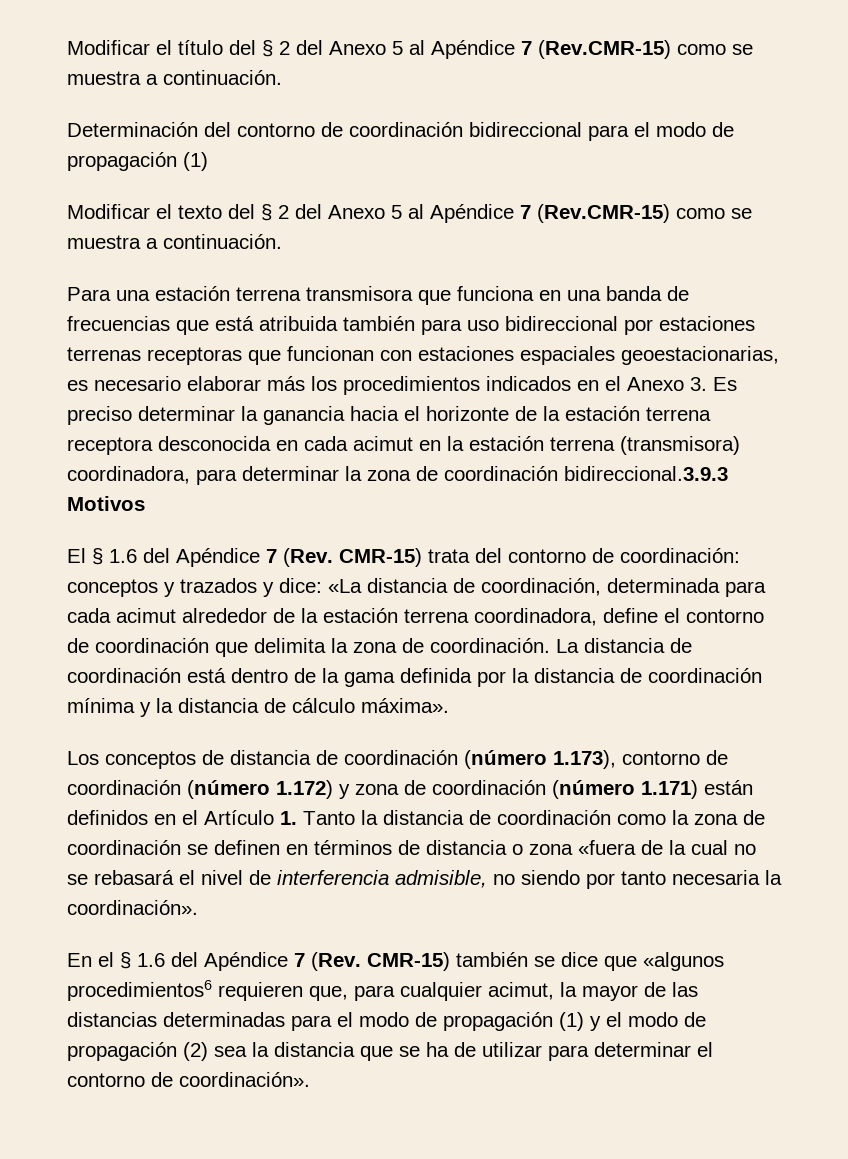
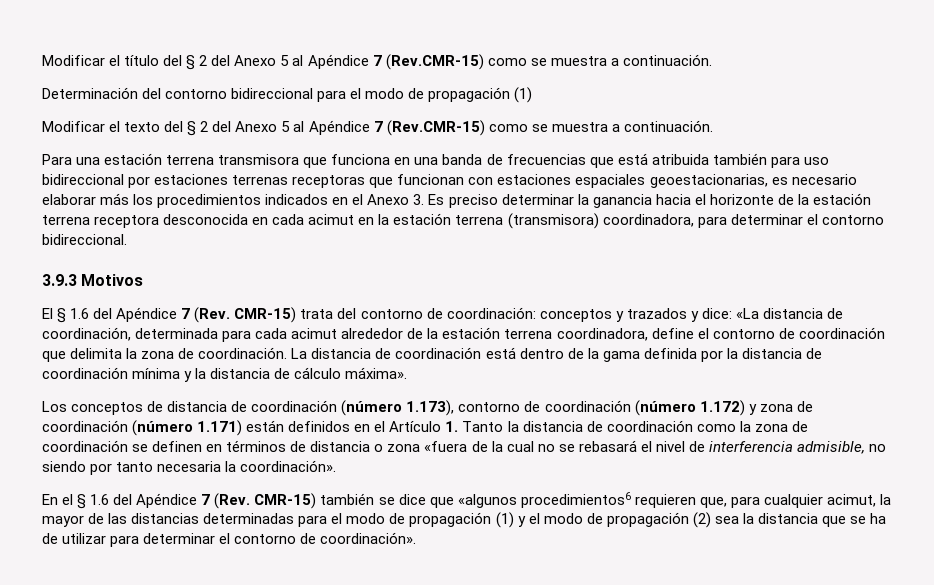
- Determinación del contorno de coordinación bidireccional para el modo de propagación (1)
+ Determinación del contorno bidireccional para el modo de propagación (1)
- Para una estación terrena transmisora que funciona en una banda de frecuencias que está atribuida también para uso bidireccional por estaciones terrenas receptoras que funcionan con estaciones espaciales geoestacionarias, es necesario elaborar más los procedimientos indicados en el Anexo 3. Es preciso determinar la ganancia hacia el horizonte de la estación terrena receptora desconocida en cada acimut en la estación terrena (transmisora) coordinadora, para determinar la zona de coordinación bidireccional.3.9.3 Motivos
+ Para una estación terrena transmisora que funciona en una banda de frecuencias que está atribuida también para uso bidireccional por estaciones terrenas receptoras que funcionan con estaciones espaciales geoestacionarias, es necesario elaborar más los procedimientos indicados en el Anexo 3. Es preciso determinar la ganancia hacia el horizonte de la estación terrena receptora desconocida en cada acimut en la estación terrena (transmisora) coordinadora, para determinar el contorno bidireccional.
+ 3.9.3 Motivos

